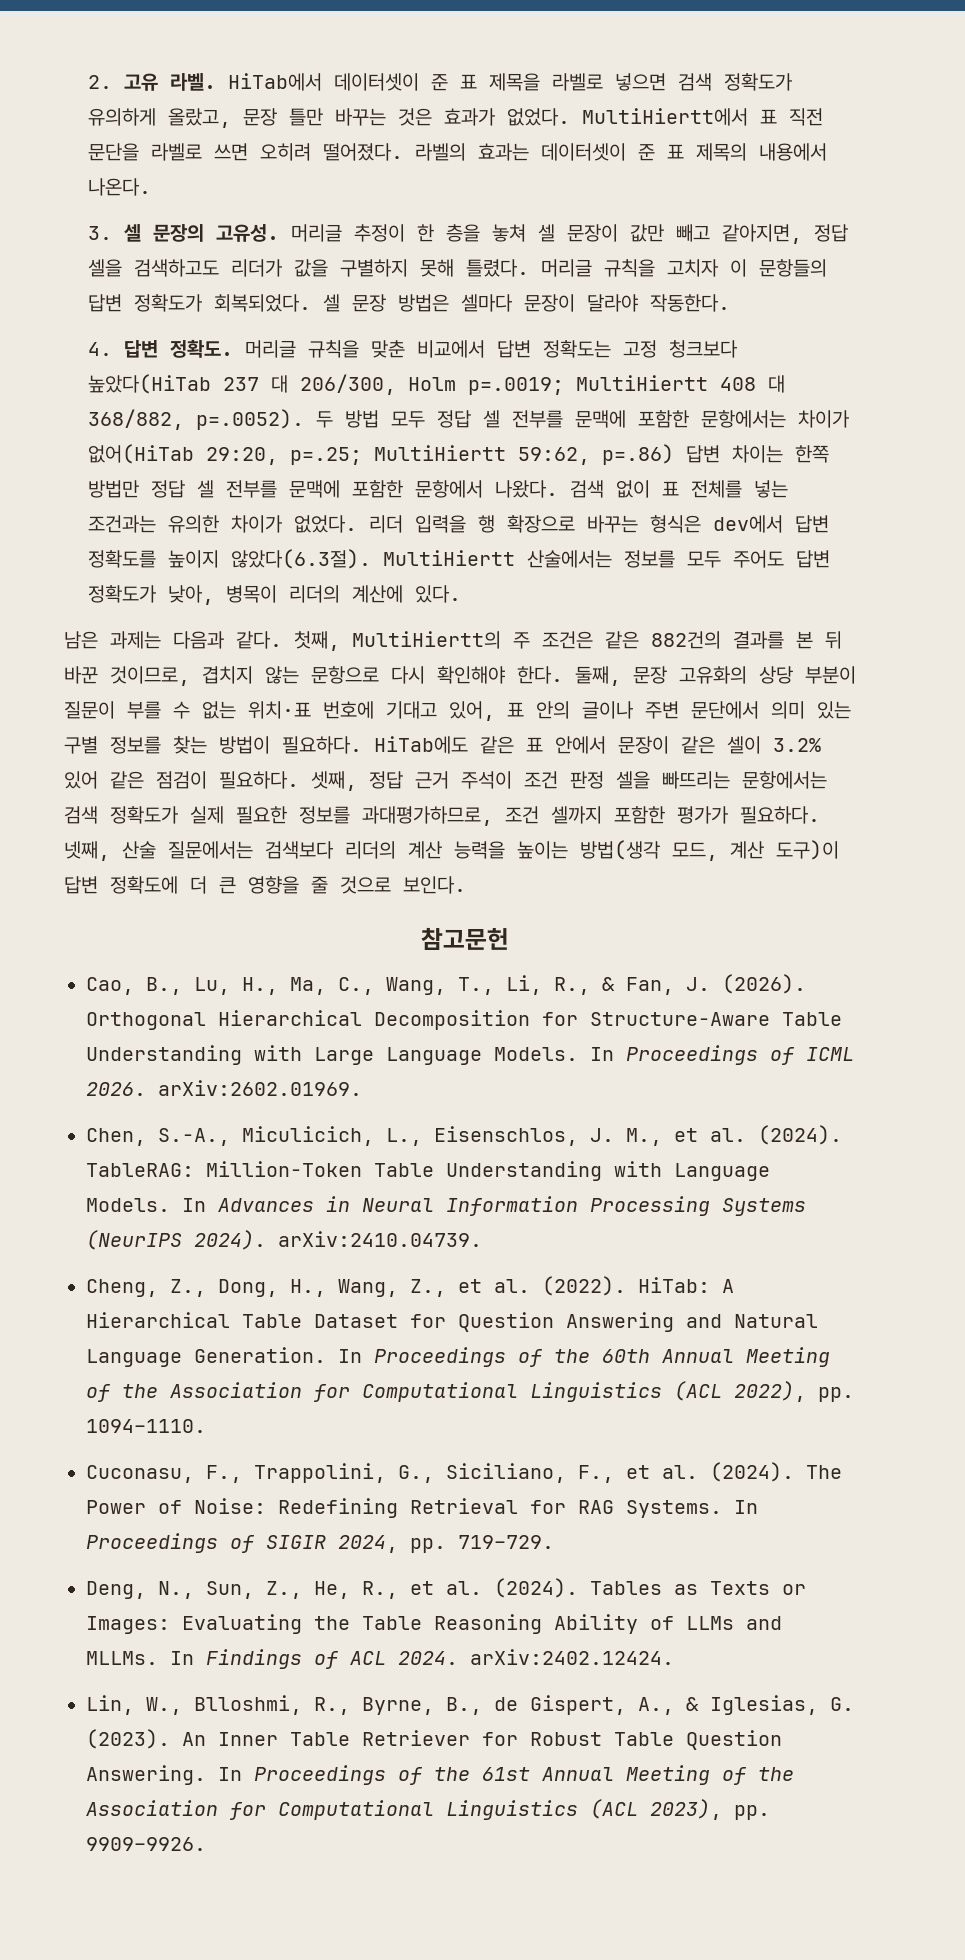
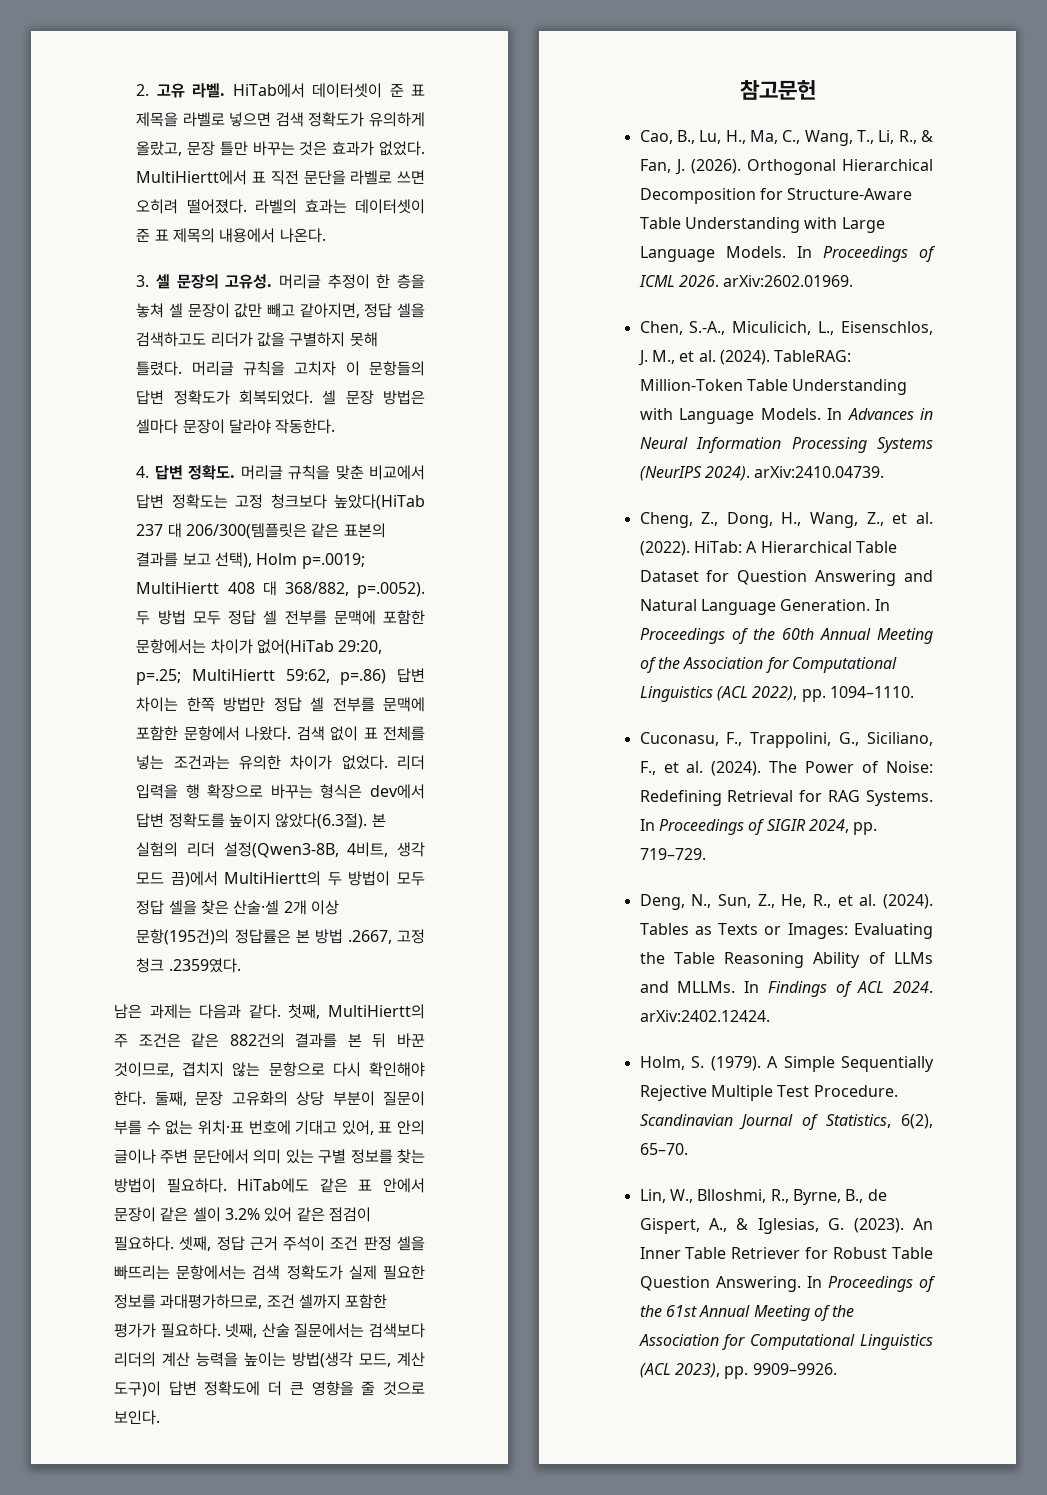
- 머리글 규칙을 맞춘 비교에서 답변 정확도는 고정 청크보다 높았다(HiTab 237 대 206/300, Holm p=.0019; MultiHiertt 408 대 368/882, p=.0052). 두 방법 모두 정답 셀 전부를 문맥에 포함한 문항에서는 차이가 없어(HiTab 29:20, p=.25; MultiHiertt 59:62, p=.86) 답변 차이는 한쪽 방법만 정답 셀 전부를 문맥에 포함한 문항에서 나왔다.
+ 머리글 규칙을 맞춘 비교에서 답변 정확도는 고정 청크보다 높았다(HiTab 237 대 206/300(템플릿은 같은 표본의 결과를 보고 선택), Holm p=.0019; MultiHiertt 408 대 368/882, p=.0052). 두 방법 모두 정답 셀 전부를 문맥에 포함한 문항에서는 차이가 없어(HiTab 29:20, p=.25; MultiHiertt 59:62, p=.86) 답변 차이는 한쪽 방법만 정답 셀 전부를 문맥에 포함한 문항에서 나왔다.
- 리더 입력을 행 확장으로 바꾸는 형식은 dev에서 답변 정확도를 높이지 않았다(6.3절). MultiHiertt 산술에서는 정보를 모두 주어도 답변 정확도가 낮아, 병목이 리더의 계산에 있다.
+ 리더 입력을 행 확장으로 바꾸는 형식은 dev에서 답변 정확도를 높이지 않았다(6.3절). 본 실험의 리더 설정(Qwen3-8B, 4비트, 생각 모드 끔)에서 MultiHiertt의 두 방법이 모두 정답 셀을 찾은 산술·셀 2개 이상 문항(195건)의 정답률은 본 방법 .2667, 고정 청크 .2359였다.
+ Holm, S. (1979). A Simple Sequentially Rejective Multiple Test Procedure. Scandinavian Journal of Statistics, 6(2), 65–70.

